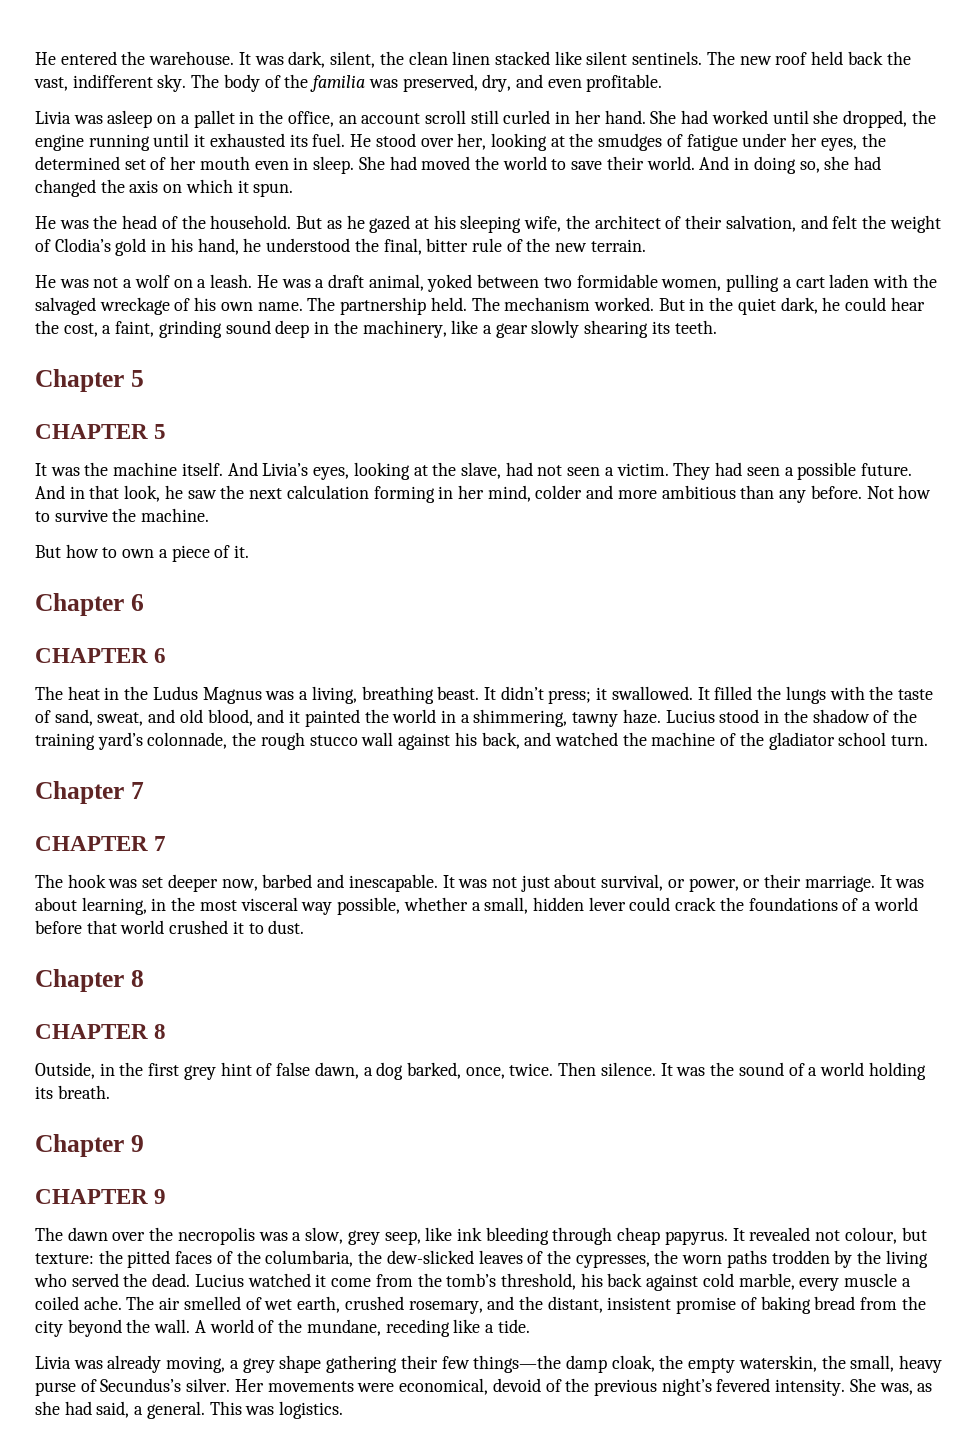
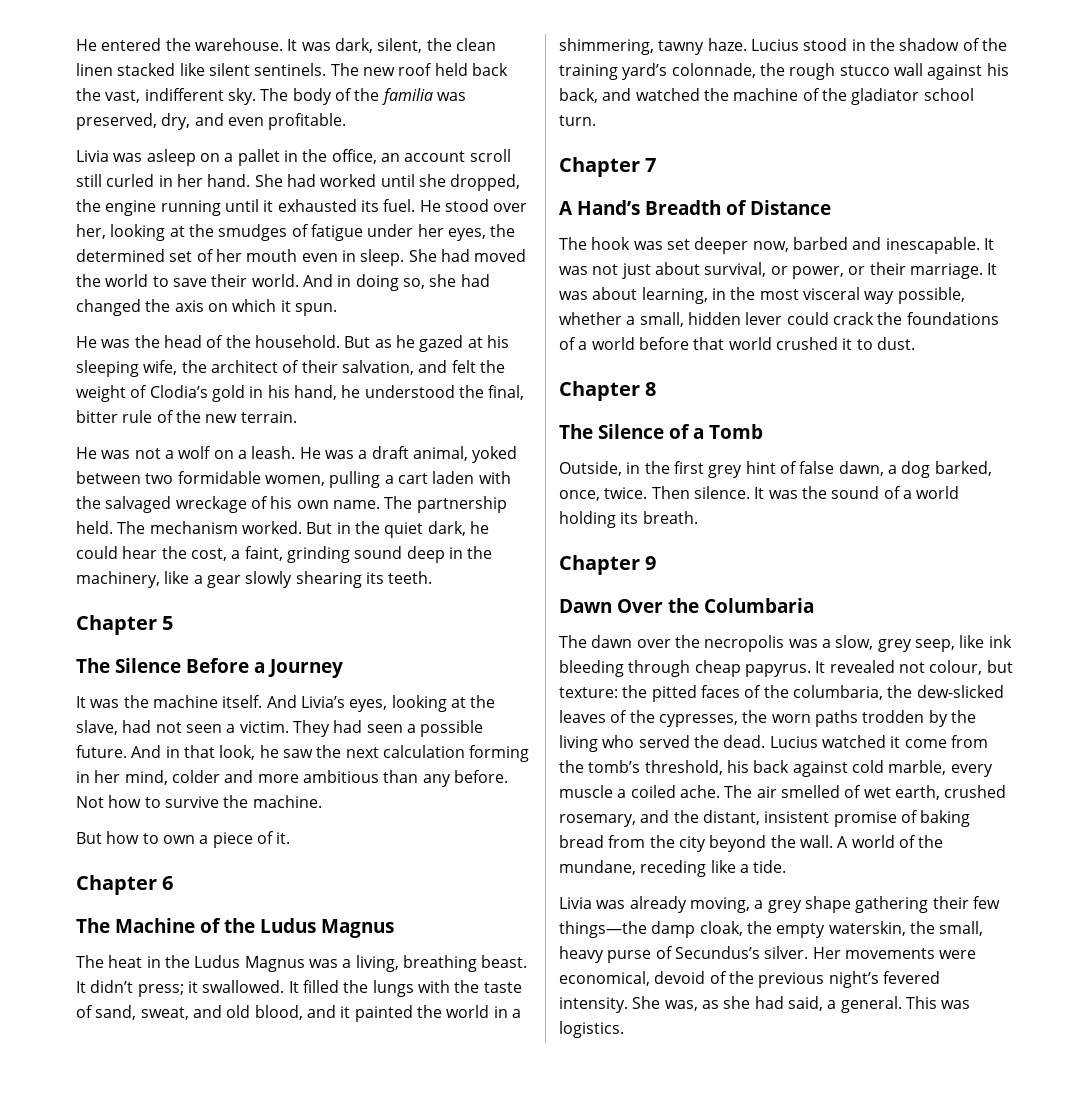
- CHAPTER 5
+ The Silence Before a Journey
- CHAPTER 6
+ The Machine of the Ludus Magnus
- CHAPTER 7
+ A Hand’s Breadth of Distance
- CHAPTER 8
+ The Silence of a Tomb
- CHAPTER 9
+ Dawn Over the Columbaria

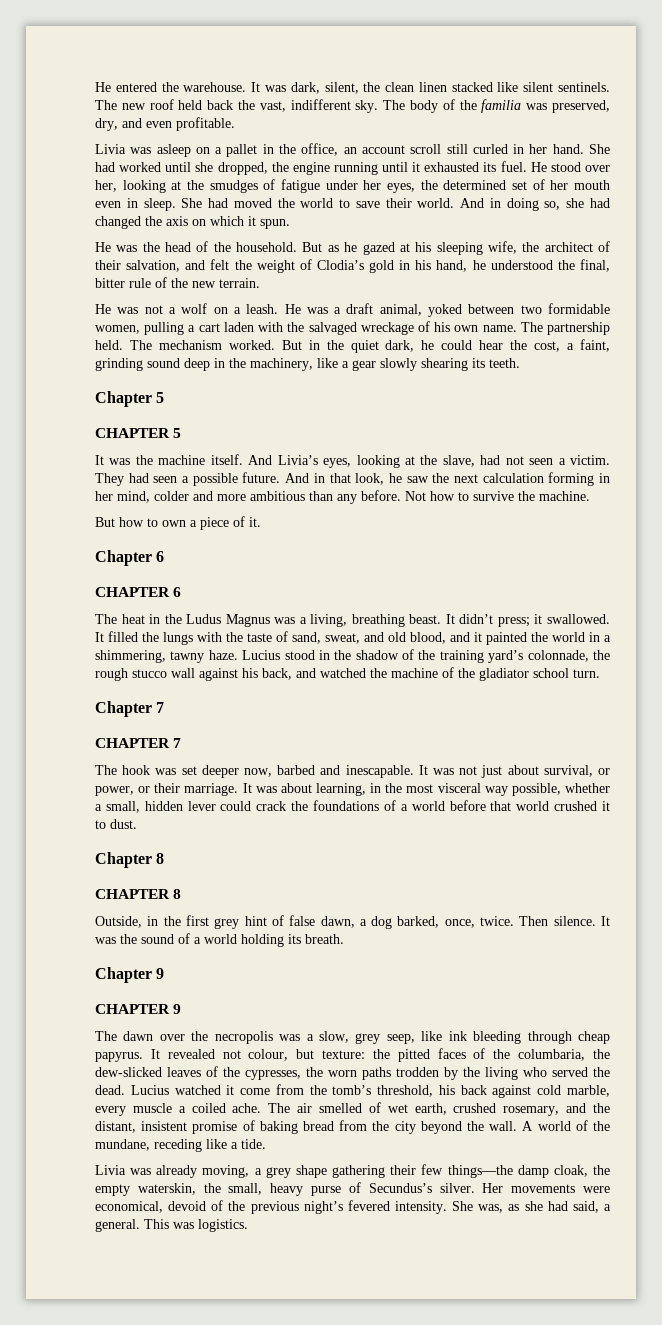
- The Silence Before a Journey
+ CHAPTER 5
- The Machine of the Ludus Magnus
+ CHAPTER 6
- A Hand’s Breadth of Distance
+ CHAPTER 7
- The Silence of a Tomb
+ CHAPTER 8
- Dawn Over the Columbaria
+ CHAPTER 9

